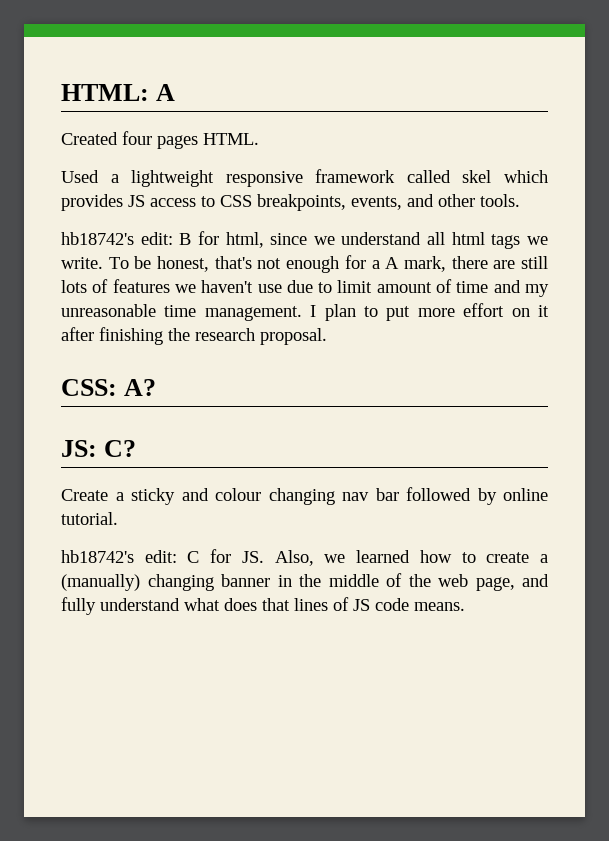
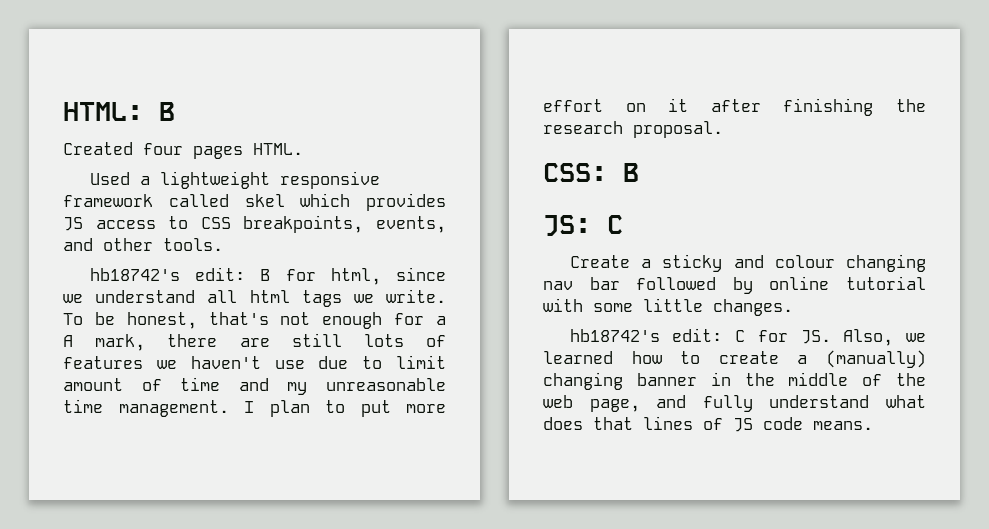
- HTML: A
+ HTML: B
- CSS: A?
+ CSS: B
- JS: C?
+ JS: C
- Create a sticky and colour changing nav bar followed by online tutorial.
+ Create a sticky and colour changing nav bar followed by online tutorial with some little changes.

